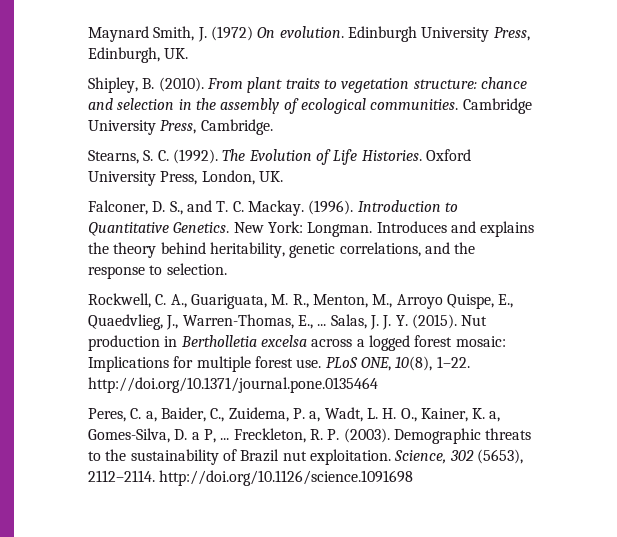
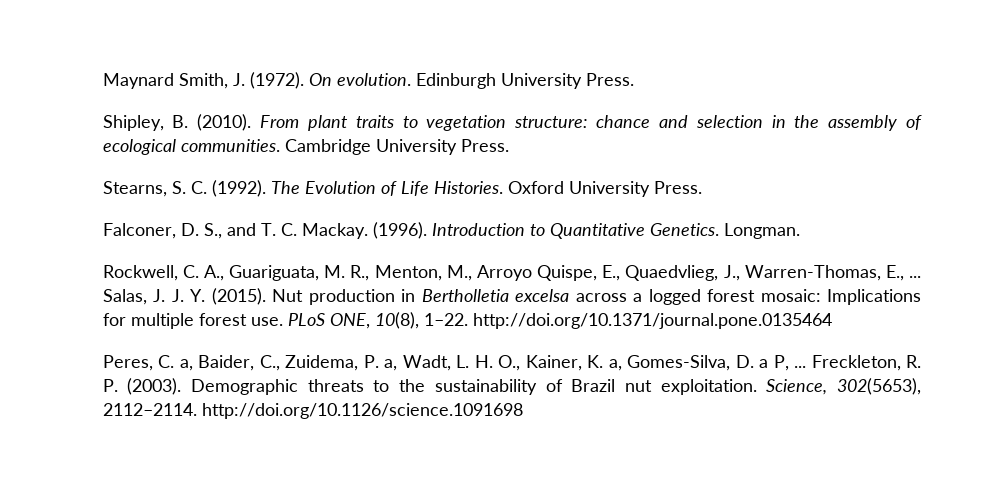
- Maynard Smith, J. (1972) On evolution.
+ Maynard Smith, J. (1972). On evolution.
- Edinburgh University Press, Edinburgh, UK.
+ Edinburgh University Press.
- Cambridge University Press, Cambridge.
+ Cambridge University Press.
- Oxford University Press, London, UK.
+ Oxford University Press.
- New York: Longman. Introduces and explains the theory behind heritability, genetic correlations, and the response to selection.
+ Longman.
- Science, 302 (5653), 2112–2114. http://doi.org/10.1126/science.1091698
+ Science, 302(5653), 2112–2114. http://doi.org/10.1126/science.1091698

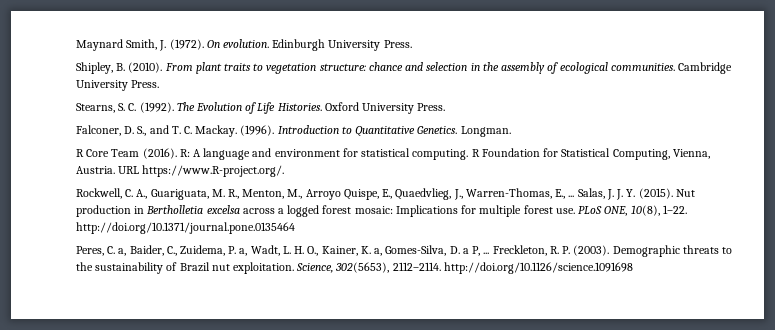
+ R Core Team (2016). R: A language and environment for statistical computing. R Foundation for Statistical Computing, Vienna, Austria. URL https://www.R-project.org/.

